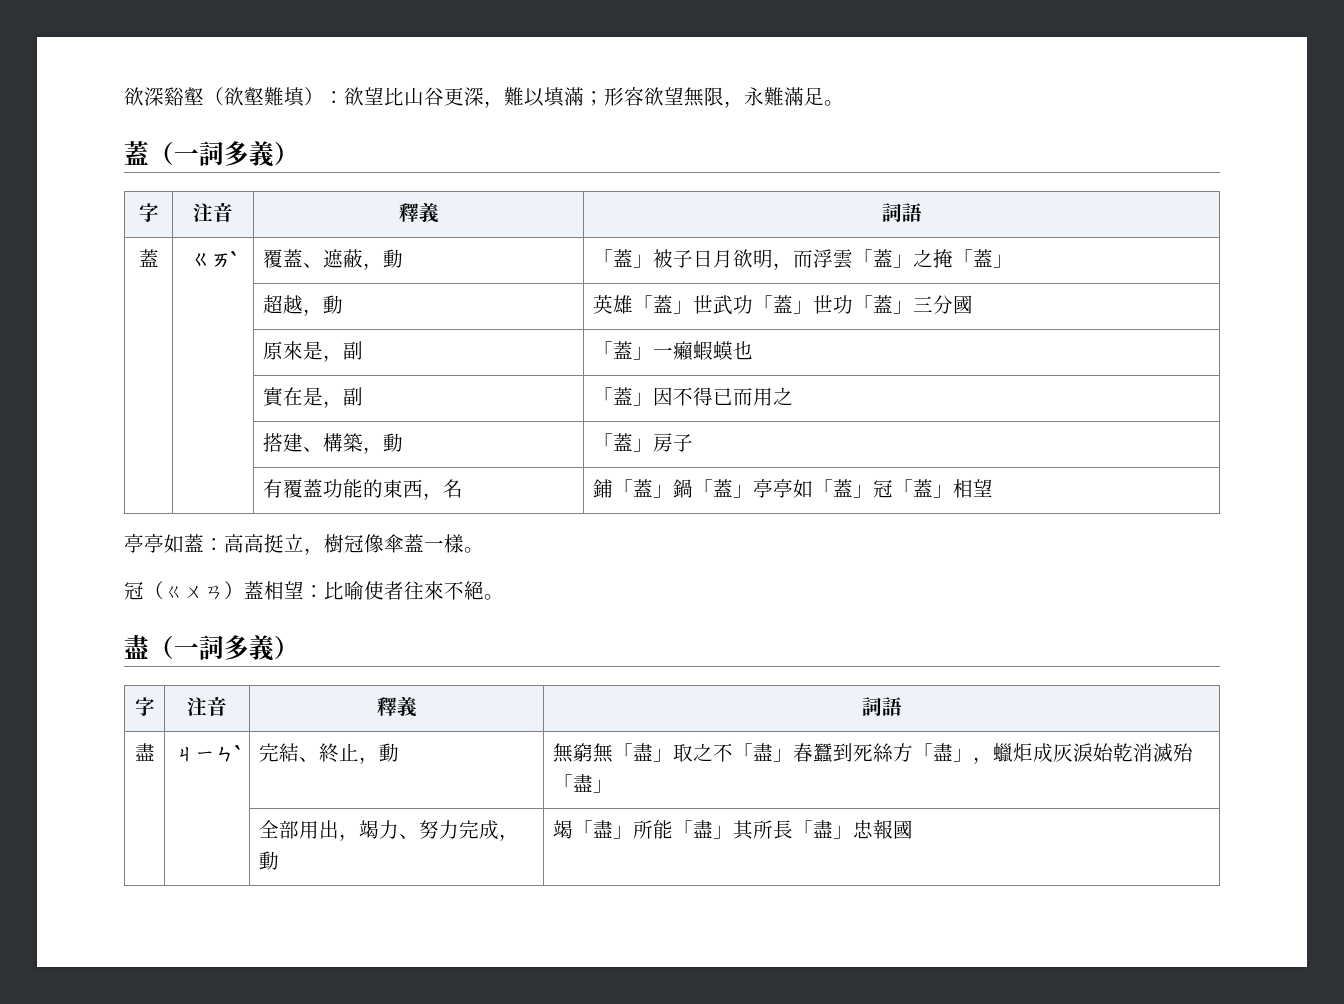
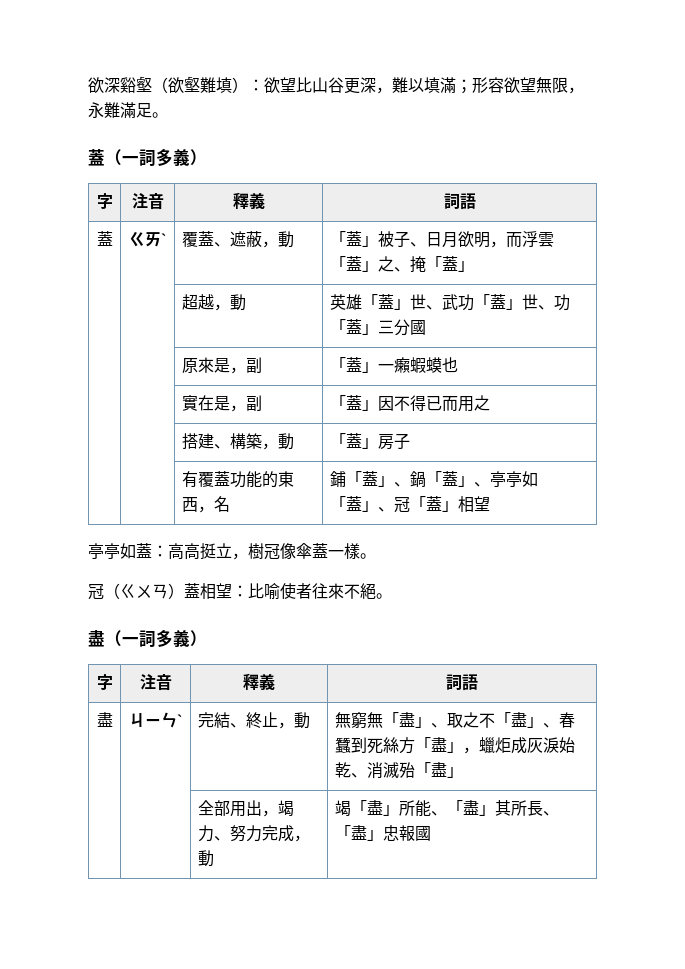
- 蓋 | ㄍㄞˋ | 覆蓋、遮蔽，動 | 「蓋」被子日月欲明，而浮雲「蓋」之掩「蓋」
+ 蓋 | ㄍㄞˋ | 覆蓋、遮蔽，動 | 「蓋」被子、日月欲明，而浮雲「蓋」之、掩「蓋」
- | | 超越，動 | 英雄「蓋」世武功「蓋」世功「蓋」三分國
+ | | 超越，動 | 英雄「蓋」世、武功「蓋」世、功「蓋」三分國
- | | 有覆蓋功能的東西，名 | 鋪「蓋」鍋「蓋」亭亭如「蓋」冠「蓋」相望
+ | | 有覆蓋功能的東西，名 | 鋪「蓋」、鍋「蓋」、亭亭如「蓋」、冠「蓋」相望
- 盡 | ㄐㄧㄣˋ | 完結、終止，動 | 無窮無「盡」取之不「盡」春蠶到死絲方「盡」，蠟炬成灰淚始乾消滅殆「盡」
+ 盡 | ㄐㄧㄣˋ | 完結、終止，動 | 無窮無「盡」、取之不「盡」、春蠶到死絲方「盡」，蠟炬成灰淚始乾、消滅殆「盡」
- | | 全部用出，竭力、努力完成，動 | 竭「盡」所能「盡」其所長「盡」忠報國
+ | | 全部用出，竭力、努力完成，動 | 竭「盡」所能、「盡」其所長、「盡」忠報國

